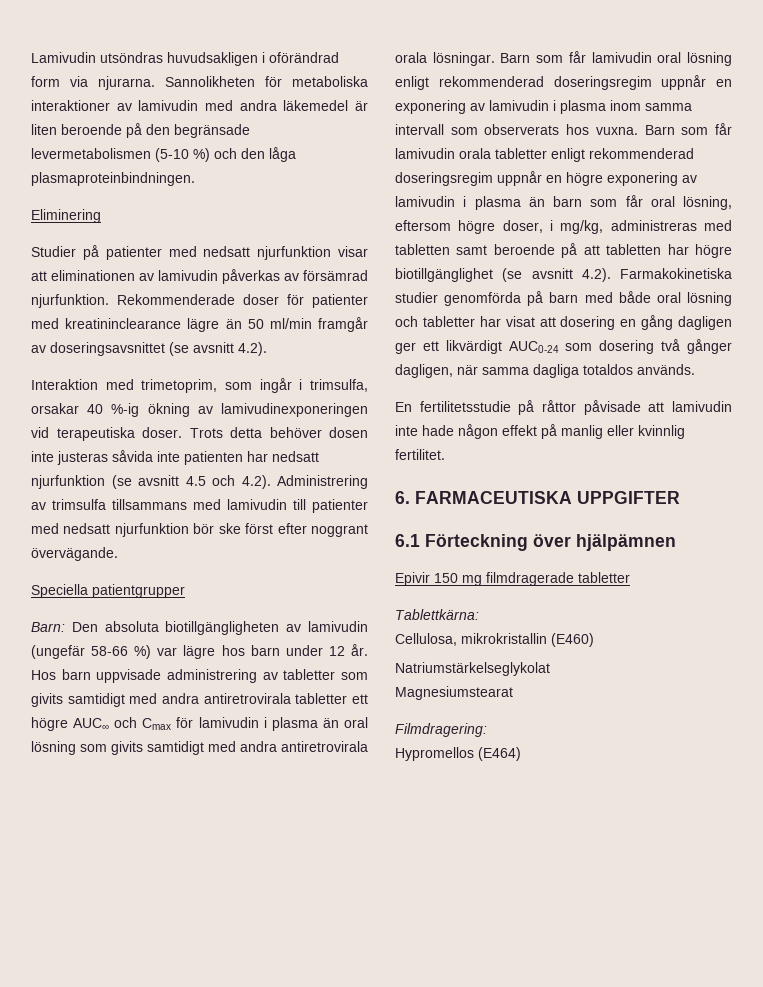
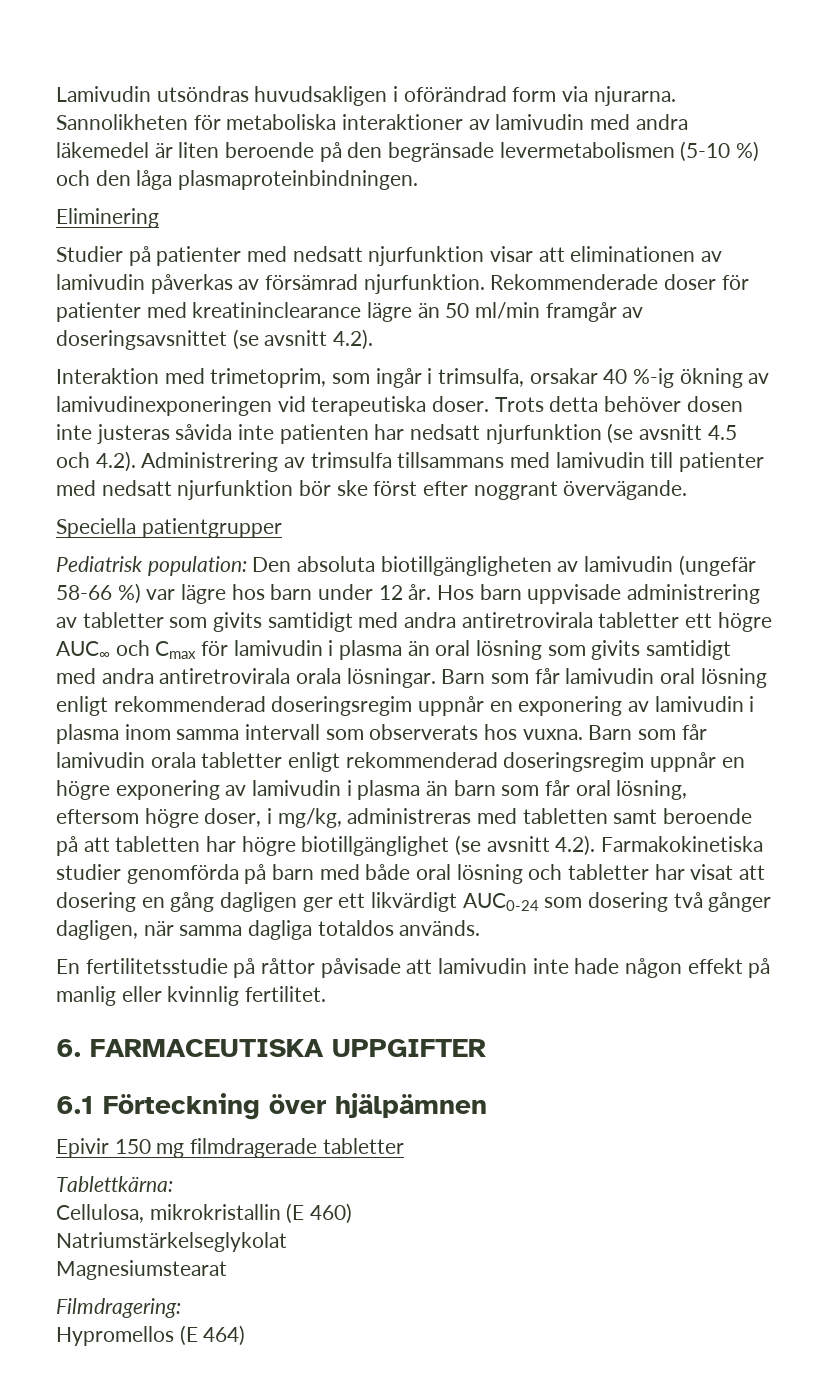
- Barn: Den absoluta biotillgängligheten av lamivudin (ungefär 58-66 %) var lägre hos barn under 12 år.
+ Pediatrisk population: Den absoluta biotillgängligheten av lamivudin (ungefär 58-66 %) var lägre hos barn under 12 år.
- Cellulosa, mikrokristallin (E460)
+ Cellulosa, mikrokristallin (E 460)
- Hypromellos (E464)
+ Hypromellos (E 464)

